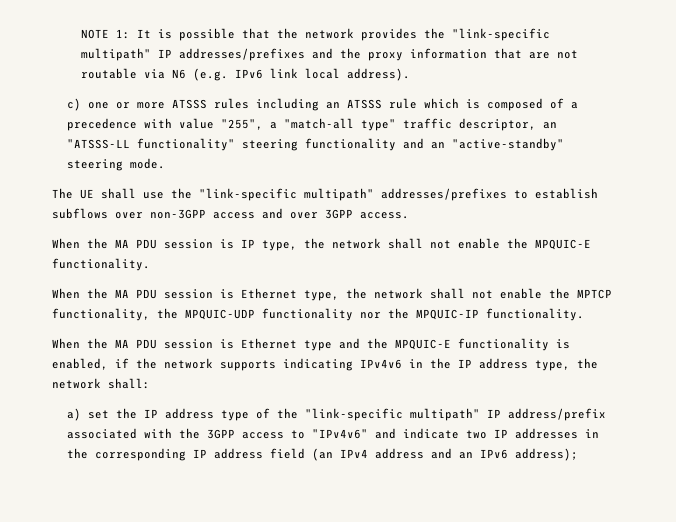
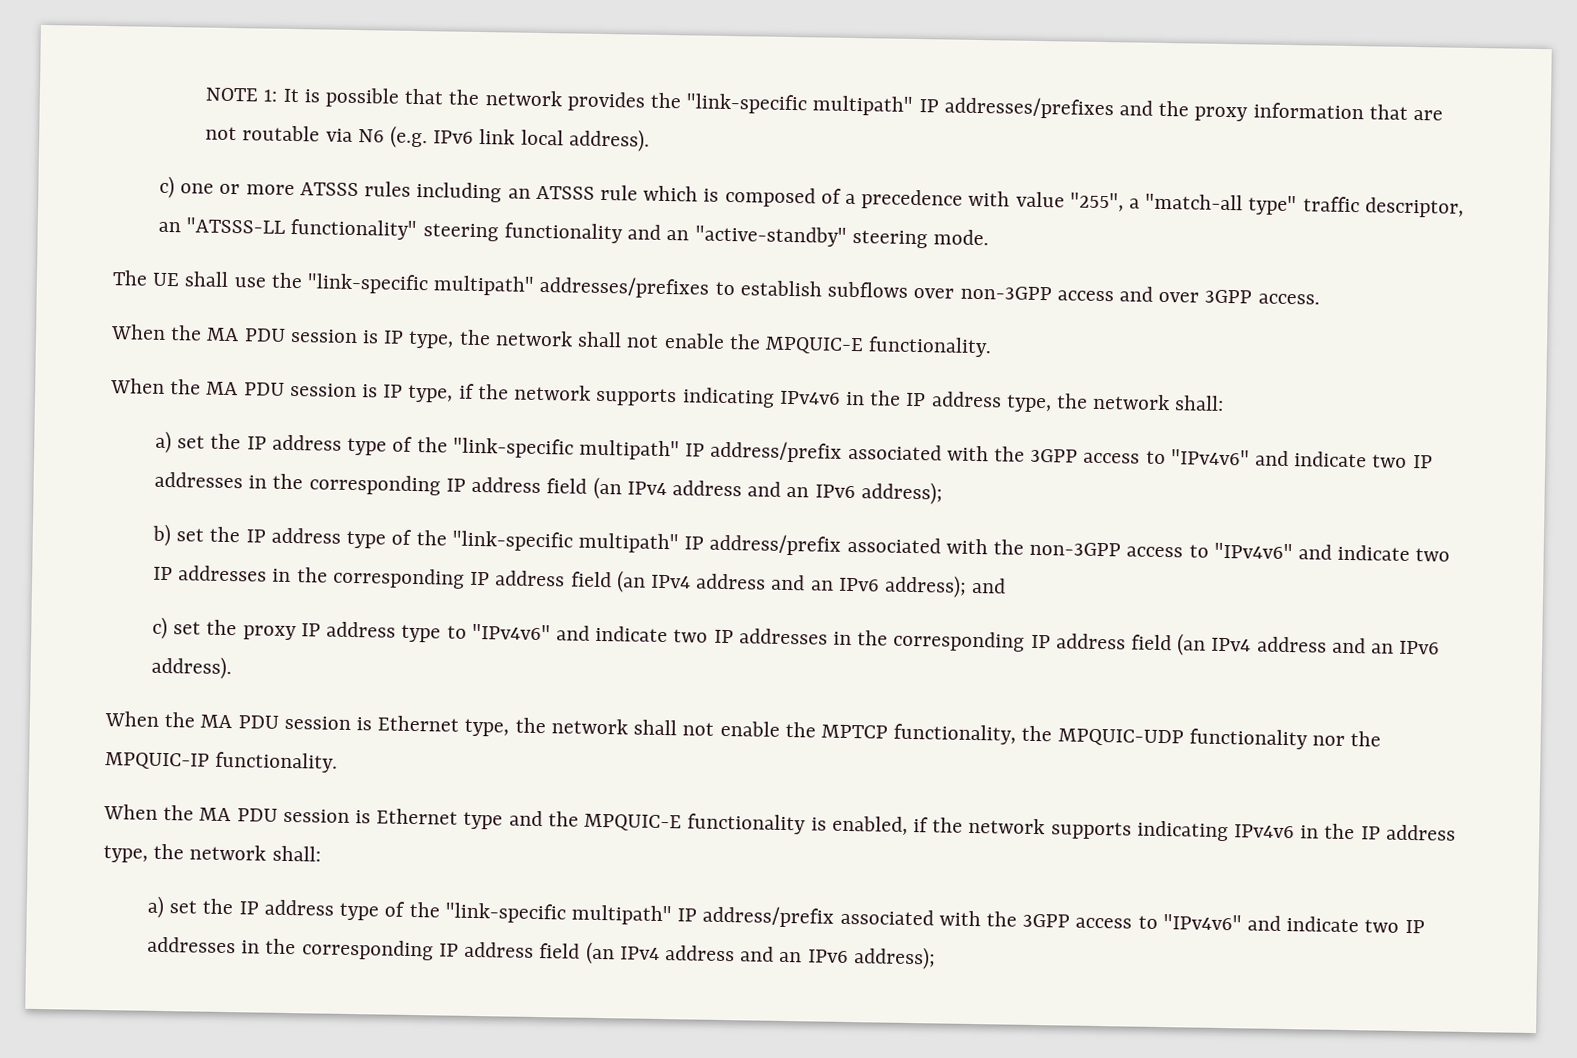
+ When the MA PDU session is IP type, if the network supports indicating IPv4v6 in the IP address type, the network shall:
+ a) set the IP address type of the "link-specific multipath" IP address/prefix associated with the 3GPP access to "IPv4v6" and indicate two IP addresses in the corresponding IP address field (an IPv4 address and an IPv6 address);
+ b) set the IP address type of the "link-specific multipath" IP address/prefix associated with the non-3GPP access to "IPv4v6" and indicate two IP addresses in the corresponding IP address field (an IPv4 address and an IPv6 address); and
+ c) set the proxy IP address type to "IPv4v6" and indicate two IP addresses in the corresponding IP address field (an IPv4 address and an IPv6 address).

